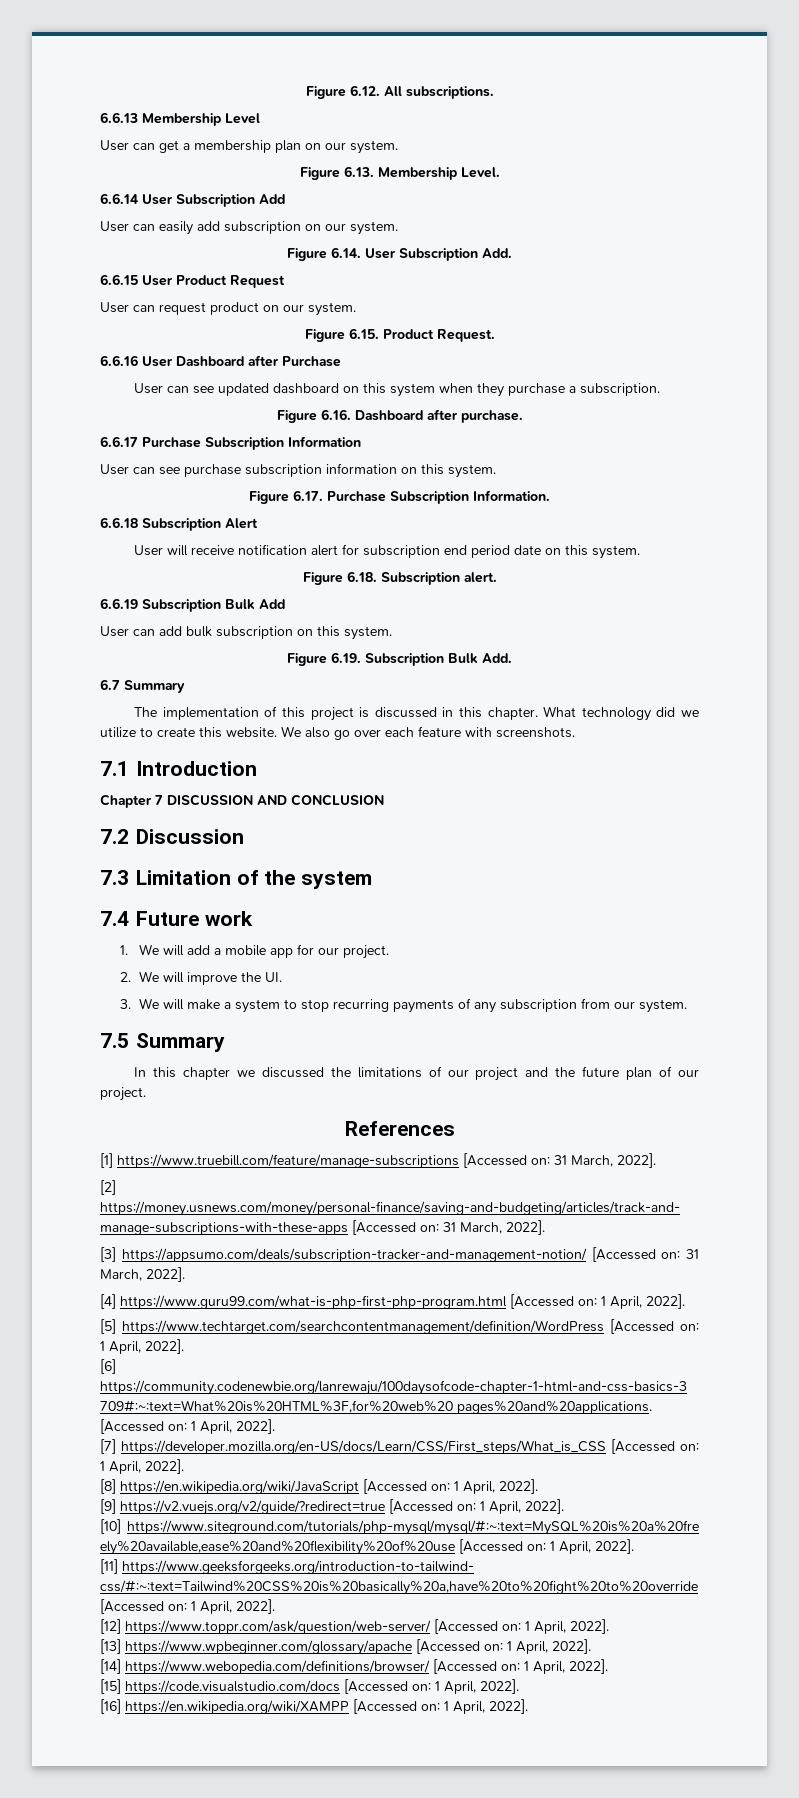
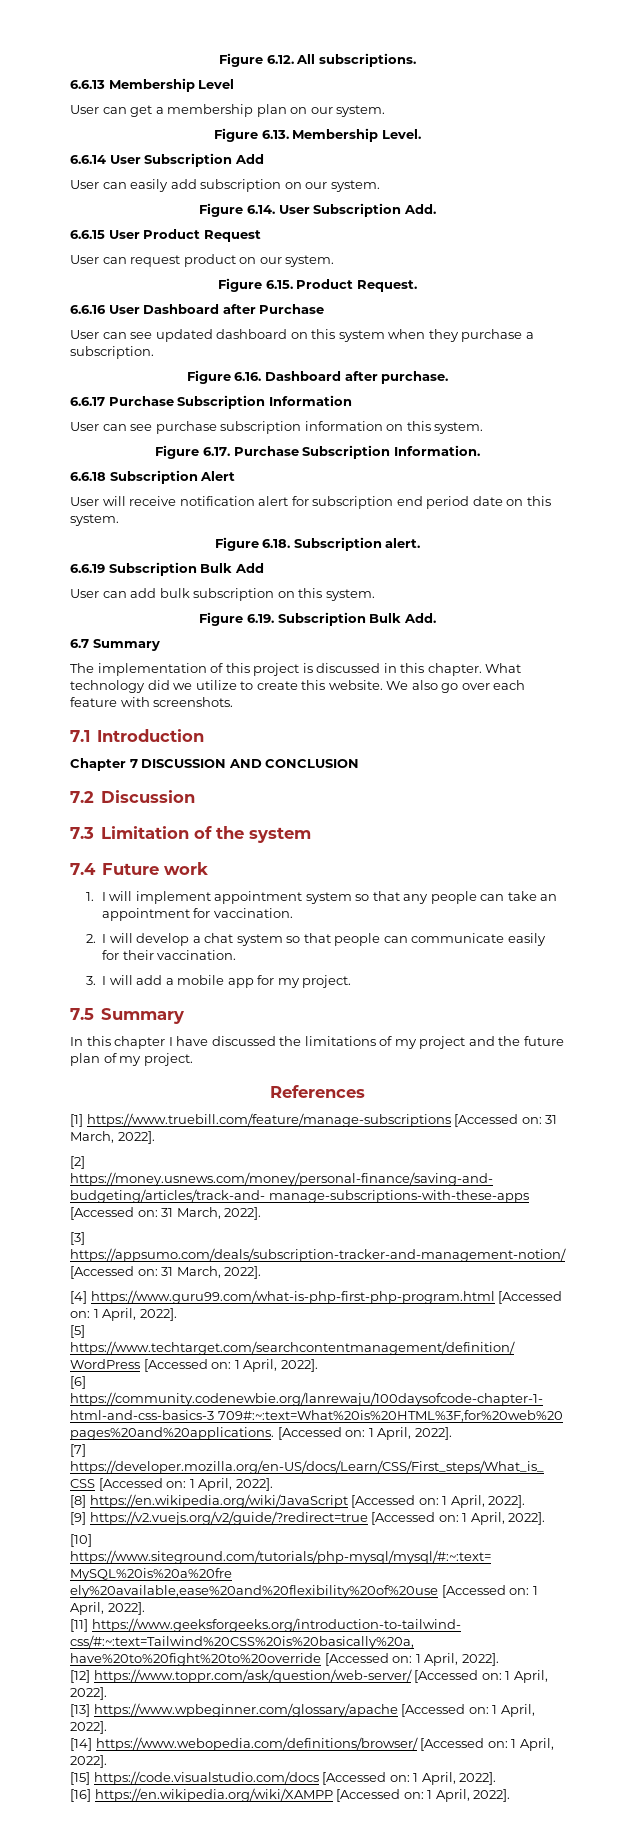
- 1. We will add a mobile app for our project.
- 2. We will improve the UI.
- 3. We will make a system to stop recurring payments of any subscription from our system.
+ 1. I will implement appointment system so that any people can take an appointment for vaccination.
+ 2. I will develop a chat system so that people can communicate easily for their vaccination.
+ 3. I will add a mobile app for my project.
- In this chapter we discussed the limitations of our project and the future plan of our project.
+ In this chapter I have discussed the limitations of my project and the future plan of my project.

